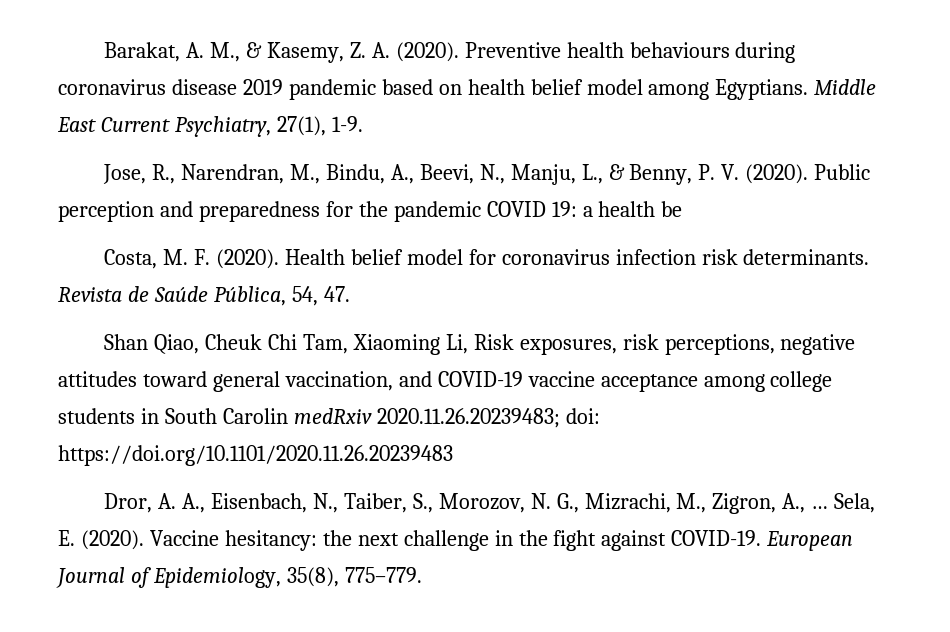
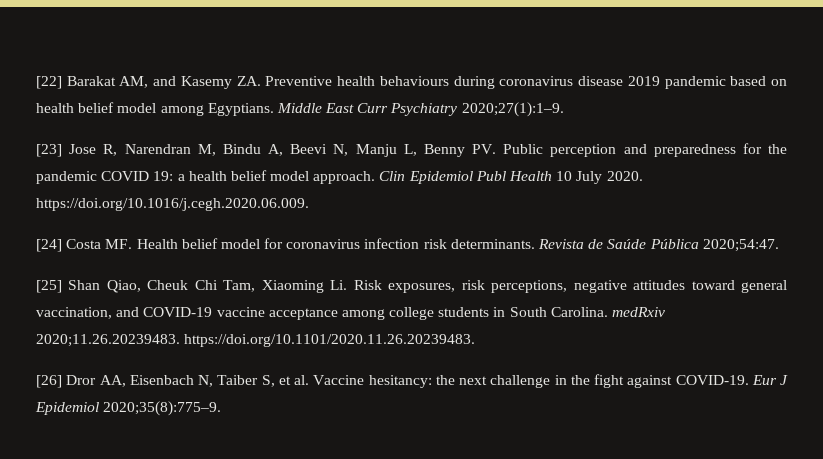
- Barakat, A. M., & Kasemy, Z. A. (2020). Preventive health behaviours during coronavirus disease 2019 pandemic based on health belief model among Egyptians.
+ [22] Barakat AM, and Kasemy ZA. Preventive health behaviours during coronavirus disease 2019 pandemic based on health belief model among Egyptians.
- Middle East Current Psychiatry, 27(1), 1-9.
- Jose, R., Narendran, M., Bindu, A., Beevi, N., Manju, L., & Benny, P. V. (2020). Public perception and preparedness for the pandemic COVID 19: a health be
- Costa, M. F. (2020). Health belief model for coronavirus infection risk determinants.
+ Middle East Curr Psychiatry 2020;27(1):1–9.
+ [23] Jose R, Narendran M, Bindu A, Beevi N, Manju L, Benny PV. Public perception and preparedness for the pandemic COVID 19: a health belief model approach. Clin Epidemiol Publ Health 10 July 2020. https://doi.org/10.1016/j.cegh.2020.06.009.
+ [24] Costa MF. Health belief model for coronavirus infection risk determinants.
- Revista de Saúde Pública, 54, 47.
- Shan Qiao, Cheuk Chi Tam, Xiaoming Li, Risk exposures, risk perceptions, negative attitudes toward general vaccination, and COVID-19 vaccine acceptance among college students in South Carolin medRxiv 2020.11.26.20239483; doi: https://doi.org/10.1101/2020.11.26.20239483
- Dror, A. A., Eisenbach, N., Taiber, S., Morozov, N. G., Mizrachi, M., Zigron, A., … Sela, E. (2020). Vaccine hesitancy: the next challenge in the fight against COVID-19.
+ Revista de Saúde Pública 2020;54:47.
+ [25] Shan Qiao, Cheuk Chi Tam, Xiaoming Li. Risk exposures, risk perceptions, negative attitudes toward general vaccination, and COVID-19 vaccine acceptance among college students in South Carolina. medRxiv 2020;11.26.20239483. https://doi.org/10.1101/2020.11.26.20239483.
+ [26] Dror AA, Eisenbach N, Taiber S, et al. Vaccine hesitancy: the next challenge in the fight against COVID-19.
- European Journal of Epidemiology, 35(8), 775–779.
+ Eur J Epidemiol 2020;35(8):775–9.

